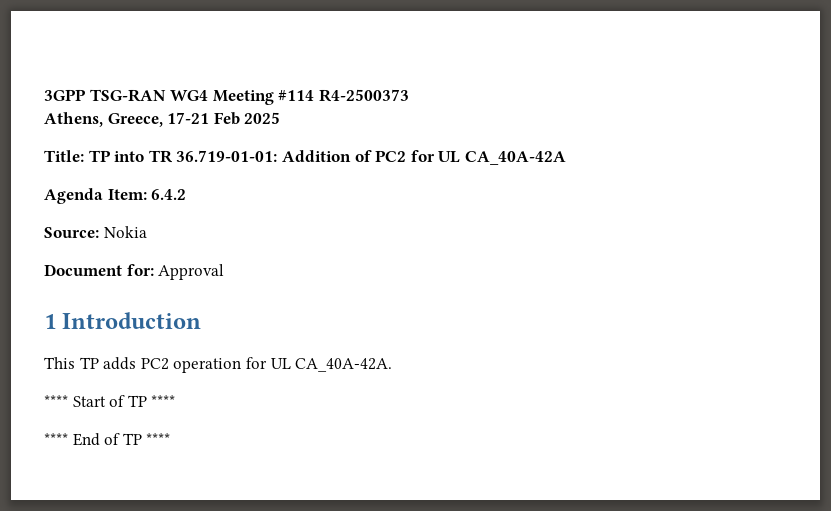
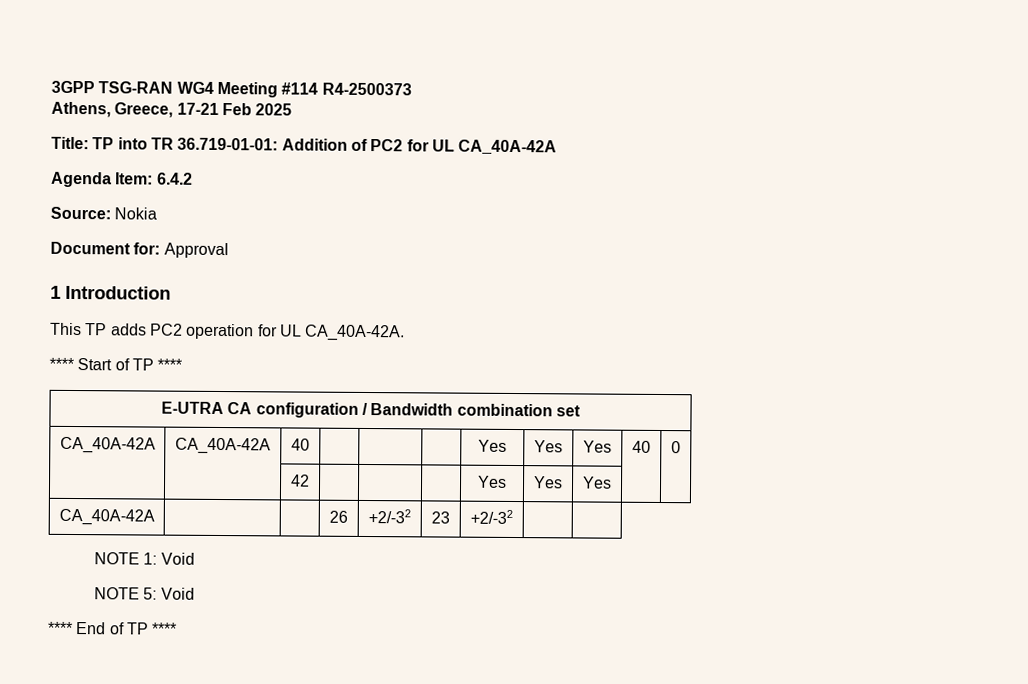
+ E-UTRA CA configuration / Bandwidth combination set
+ CA_40A-42A | CA_40A-42A | 40 | | | | Yes | Yes | Yes | 40 | 0
+ | | 42 | | | | Yes | Yes | Yes | |
+ CA_40A-42A | | | 26 | +2/-32 | 23 | +2/-32 | |
+ NOTE 1: Void
+ NOTE 5: Void

